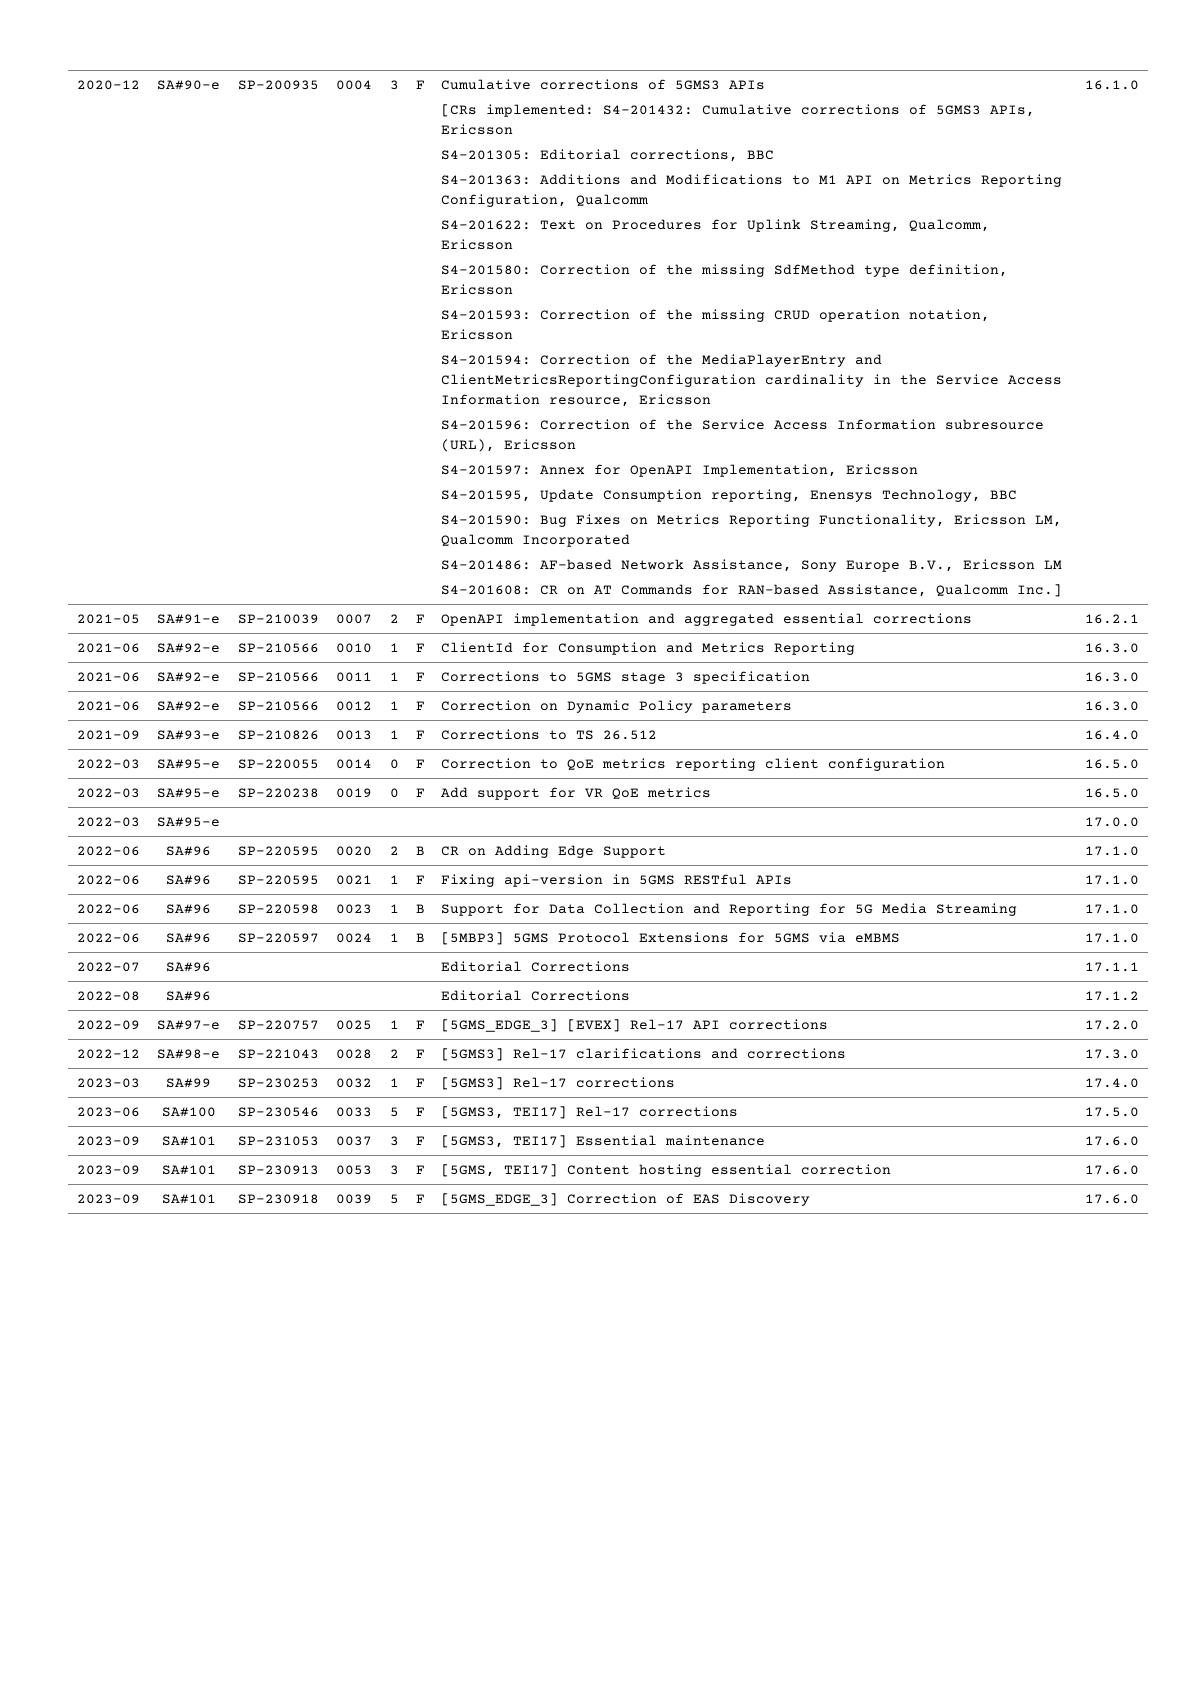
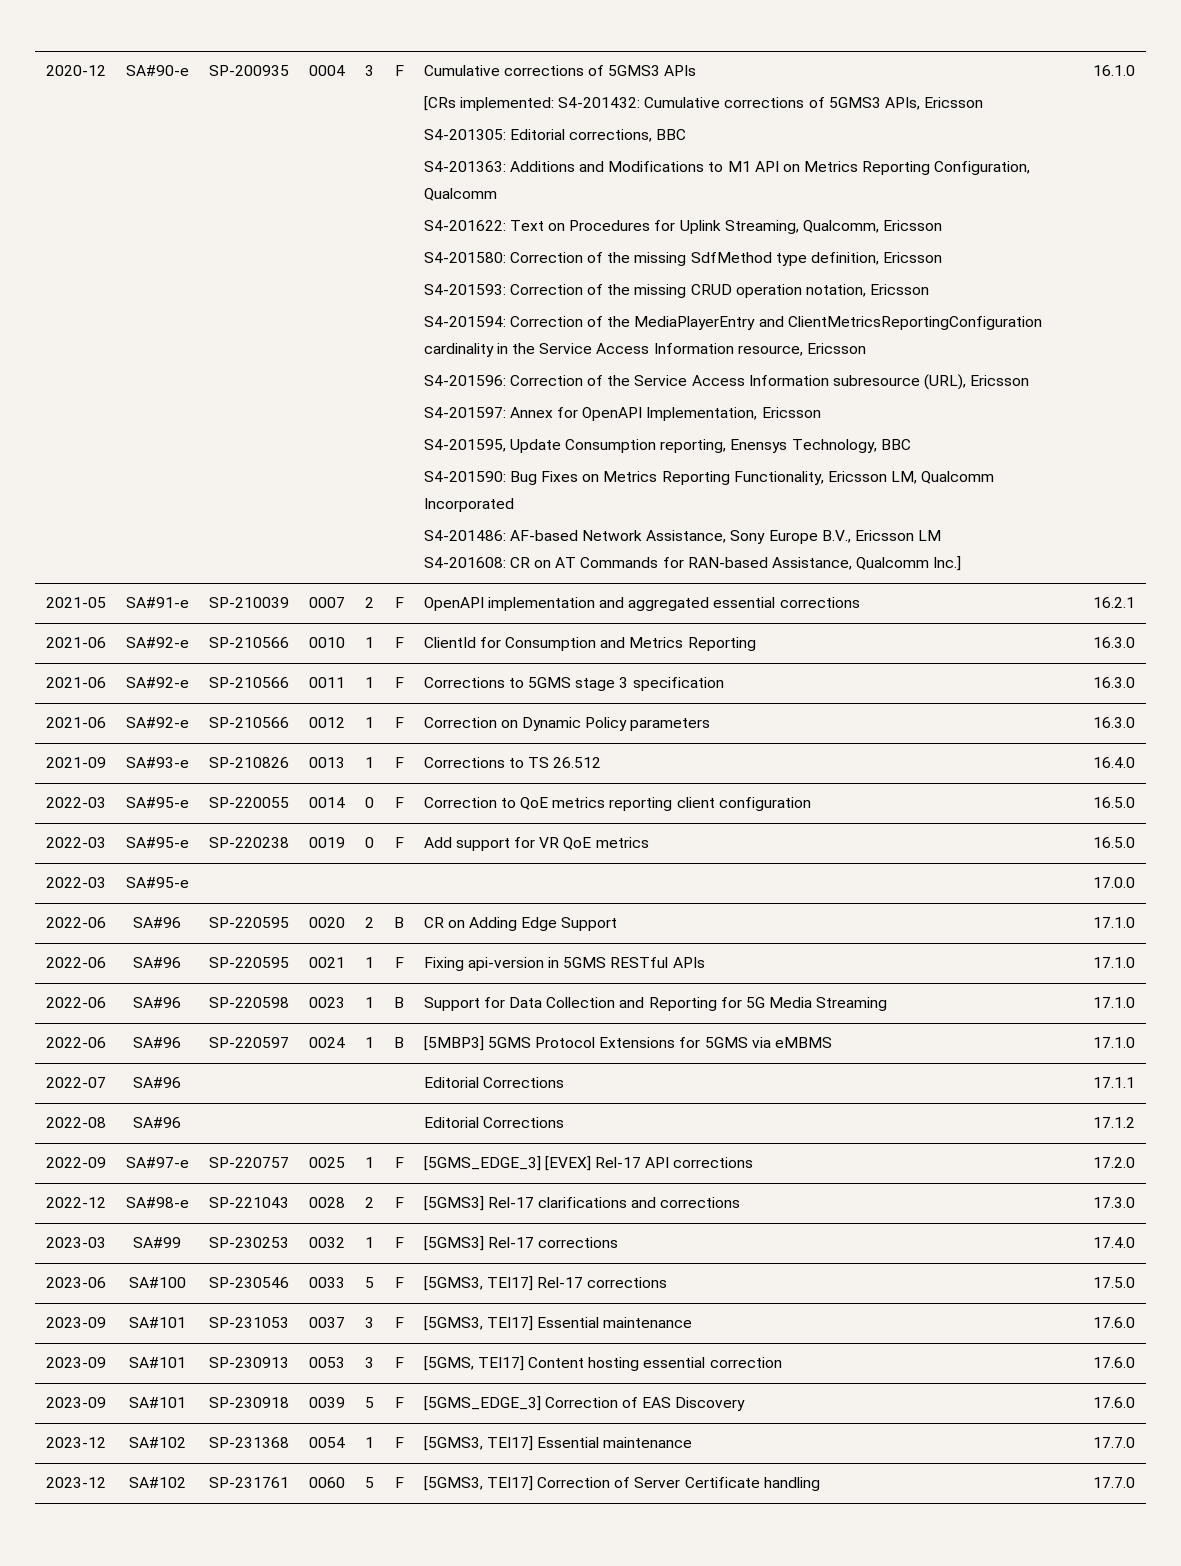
+ 2023-12 | SA#102 | SP-231368 | 0054 | 1 | F | [5GMS3, TEI17] Essential maintenance | 17.7.0
+ 2023-12 | SA#102 | SP-231761 | 0060 | 5 | F | [5GMS3, TEI17] Correction of Server Certificate handling | 17.7.0

